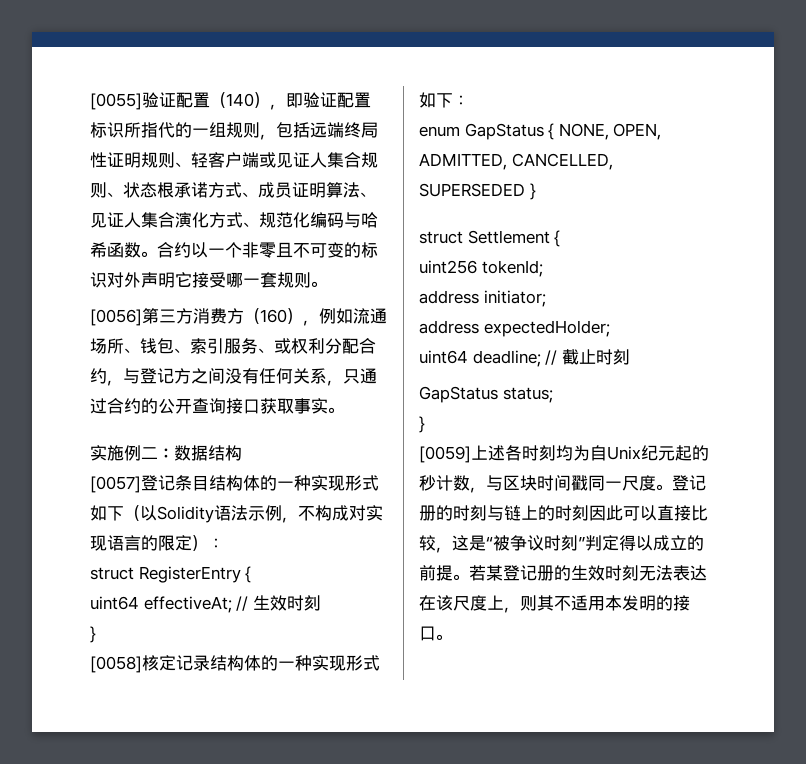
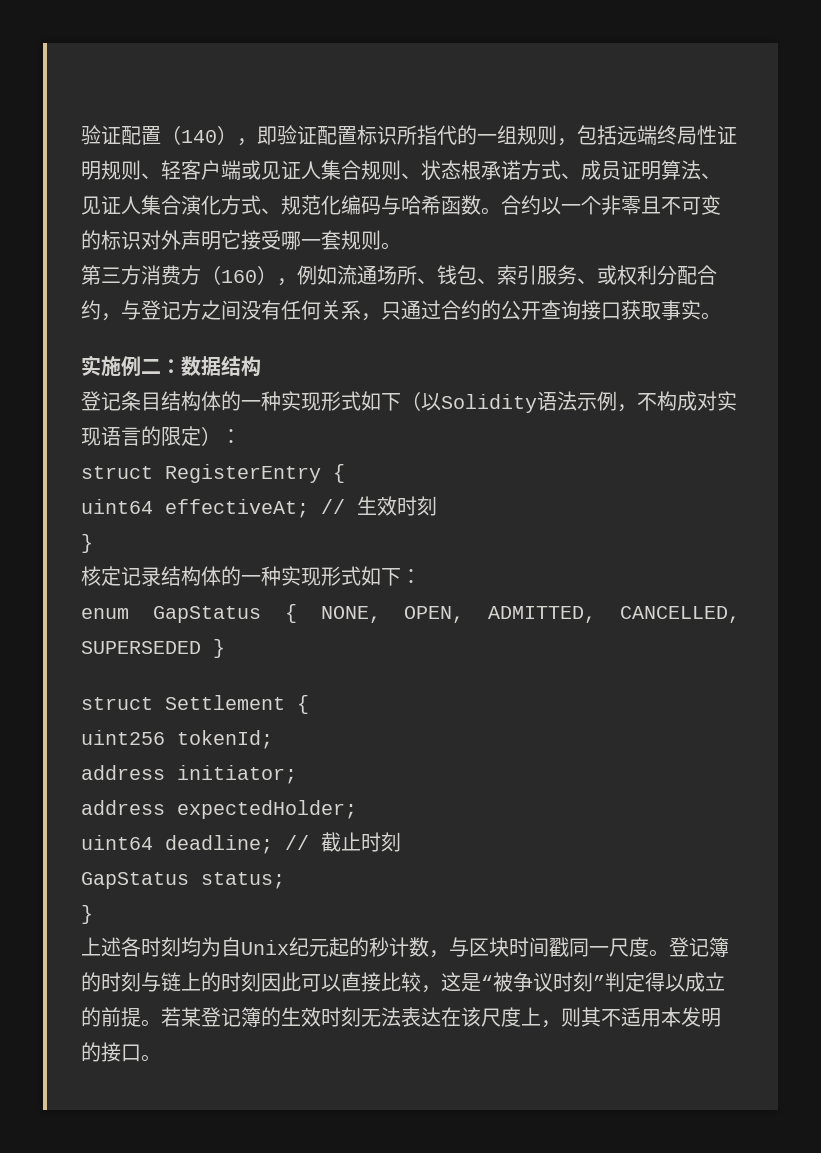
- [0055]验证配置（140），即验证配置标识所指代的一组规则，包括远端终局性证明规则、轻客户端或见证人集合规则、状态根承诺方式、成员证明算法、见证人集合演化方式、规范化编码与哈希函数。
+ 验证配置（140），即验证配置标识所指代的一组规则，包括远端终局性证明规则、轻客户端或见证人集合规则、状态根承诺方式、成员证明算法、见证人集合演化方式、规范化编码与哈希函数。
- [0056]第三方消费方（160），例如流通场所、钱包、索引服务、或权利分配合约，与登记方之间没有任何关系，只通过合约的公开查询接口获取事实。
+ 第三方消费方（160），例如流通场所、钱包、索引服务、或权利分配合约，与登记方之间没有任何关系，只通过合约的公开查询接口获取事实。
- [0057]登记条目结构体的一种实现形式如下（以Solidity语法示例，不构成对实现语言的限定）：
+ 登记条目结构体的一种实现形式如下（以Solidity语法示例，不构成对实现语言的限定）：
- [0058]核定记录结构体的一种实现形式如下：
+ 核定记录结构体的一种实现形式如下：
- [0059]上述各时刻均为自Unix纪元起的秒计数，与区块时间戳同一尺度。
+ 上述各时刻均为自Unix纪元起的秒计数，与区块时间戳同一尺度。
- 登记册的时刻与链上的时刻因此可以直接比较，这是“被争议时刻”判定得以成立的前提。
+ 登记簿的时刻与链上的时刻因此可以直接比较，这是“被争议时刻”判定得以成立的前提。
- 若某登记册的生效时刻无法表达在该尺度上，则其不适用本发明的接口。
+ 若某登记簿的生效时刻无法表达在该尺度上，则其不适用本发明的接口。

